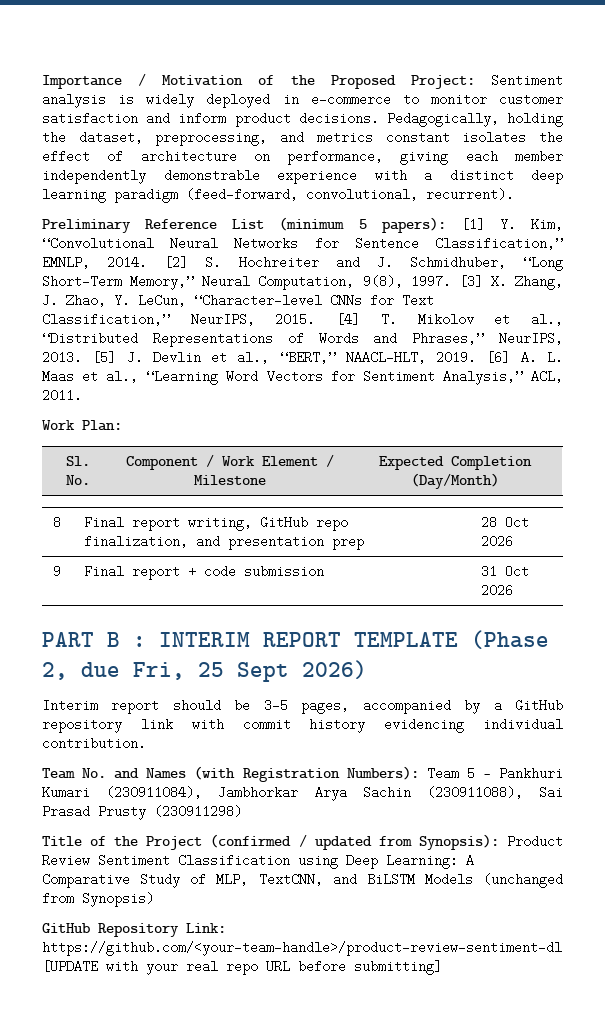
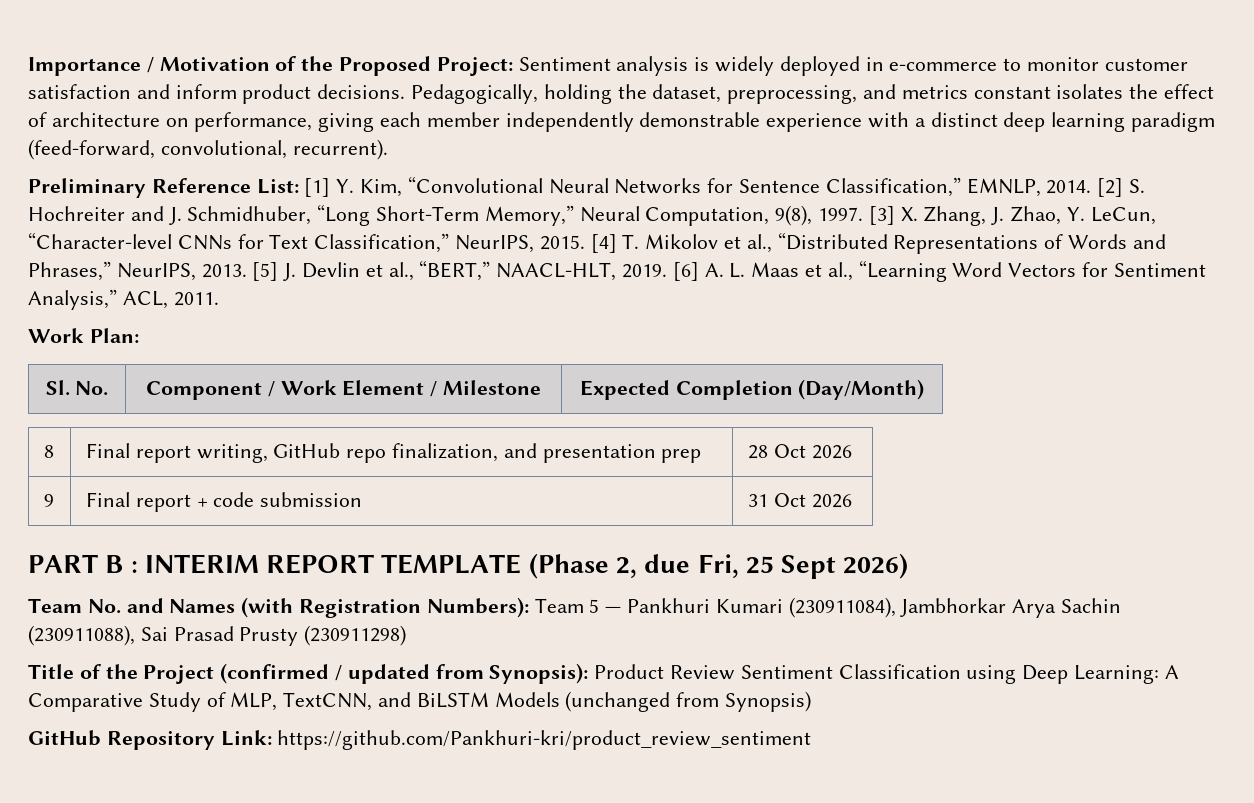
- Preliminary Reference List (minimum 5 papers): [1] Y. Kim, “Convolutional Neural Networks for Sentence Classification,” EMNLP, 2014.
+ Preliminary Reference List: [1] Y. Kim, “Convolutional Neural Networks for Sentence Classification,” EMNLP, 2014.
- Interim report should be 3–5 pages, accompanied by a GitHub repository link with commit history evidencing individual contribution.
- GitHub Repository Link: https://github.com/<your-team-handle>/product-review-sentiment-dl [UPDATE with your real repo URL before submitting]
+ GitHub Repository Link: https://github.com/Pankhuri-kri/product_review_sentiment

